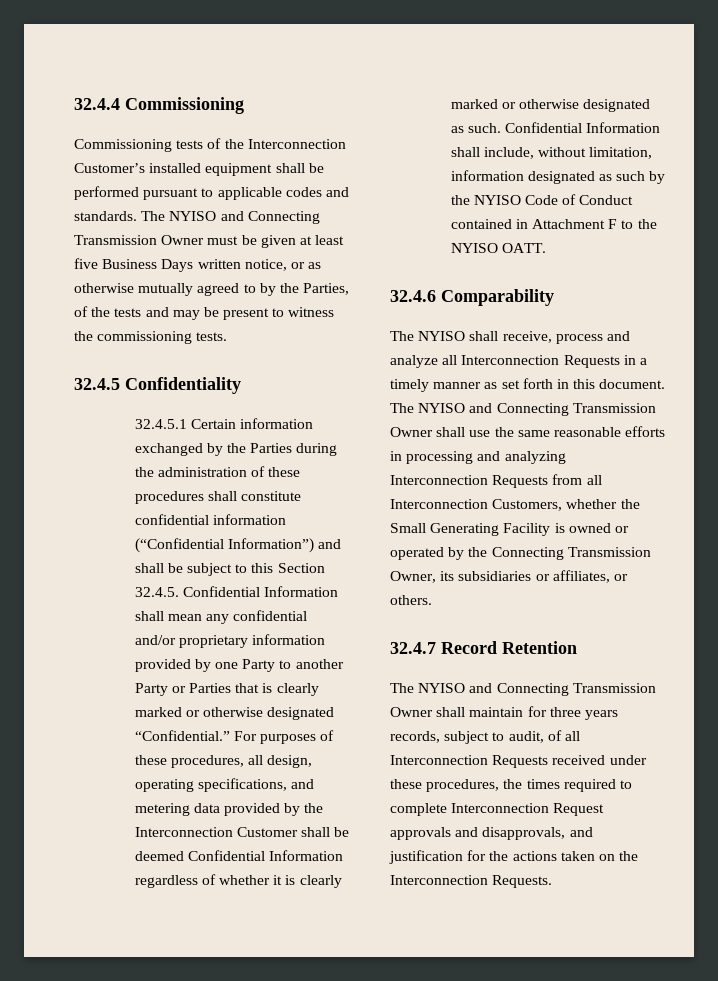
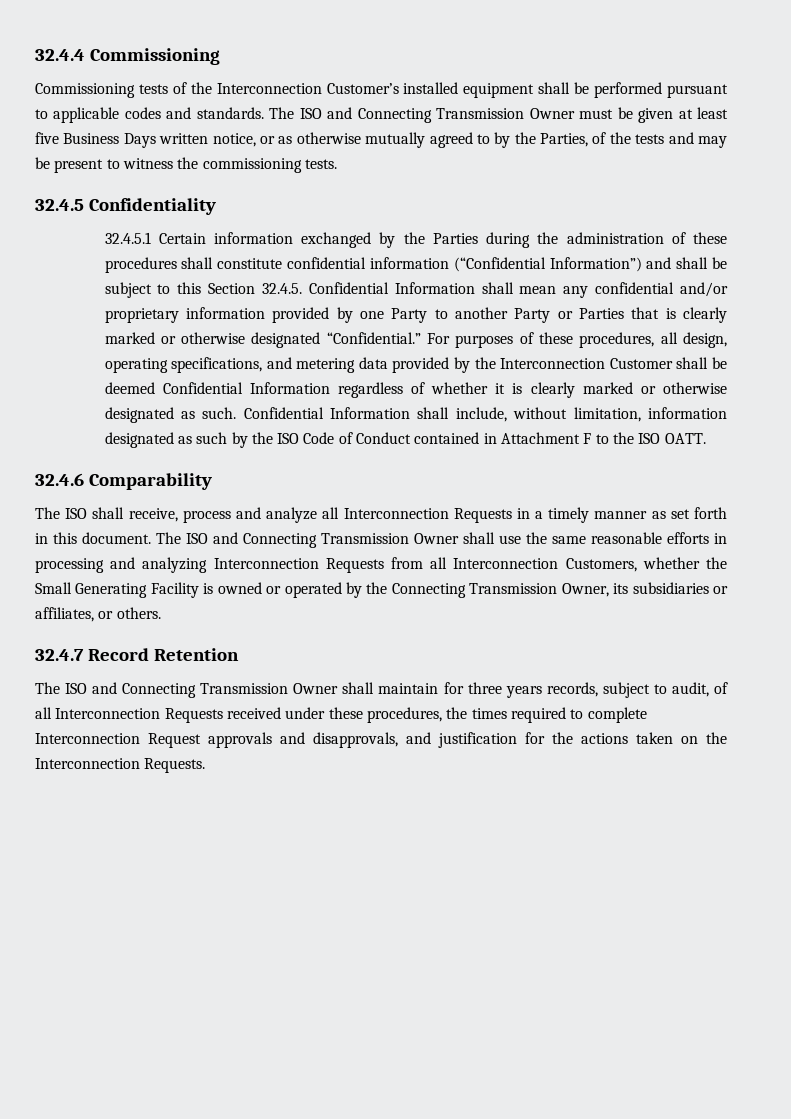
- The NYISO and Connecting Transmission Owner must be given at least five Business Days written notice, or as otherwise mutually agreed to by the Parties, of the tests and may be present to witness the commissioning tests.
+ The ISO and Connecting Transmission Owner must be given at least five Business Days written notice, or as otherwise mutually agreed to by the Parties, of the tests and may be present to witness the commissioning tests.
- Confidential Information shall include, without limitation, information designated as such by the NYISO Code of Conduct contained in Attachment F to the NYISO OATT.
+ Confidential Information shall include, without limitation, information designated as such by the ISO Code of Conduct contained in Attachment F to the ISO OATT.
- The NYISO shall receive, process and analyze all Interconnection Requests in a timely manner as set forth in this document.
+ The ISO shall receive, process and analyze all Interconnection Requests in a timely manner as set forth in this document.
- The NYISO and Connecting Transmission Owner shall use the same reasonable efforts in processing and analyzing Interconnection Requests from all Interconnection Customers, whether the Small Generating Facility is owned or operated by the Connecting Transmission Owner, its subsidiaries or affiliates, or others.
+ The ISO and Connecting Transmission Owner shall use the same reasonable efforts in processing and analyzing Interconnection Requests from all Interconnection Customers, whether the Small Generating Facility is owned or operated by the Connecting Transmission Owner, its subsidiaries or affiliates, or others.
- The NYISO and Connecting Transmission Owner shall maintain for three years records, subject to audit, of all Interconnection Requests received under these procedures, the times required to complete Interconnection Request approvals and disapprovals, and justification for the actions taken on the Interconnection Requests.
+ The ISO and Connecting Transmission Owner shall maintain for three years records, subject to audit, of all Interconnection Requests received under these procedures, the times required to complete Interconnection Request approvals and disapprovals, and justification for the actions taken on the Interconnection Requests.

